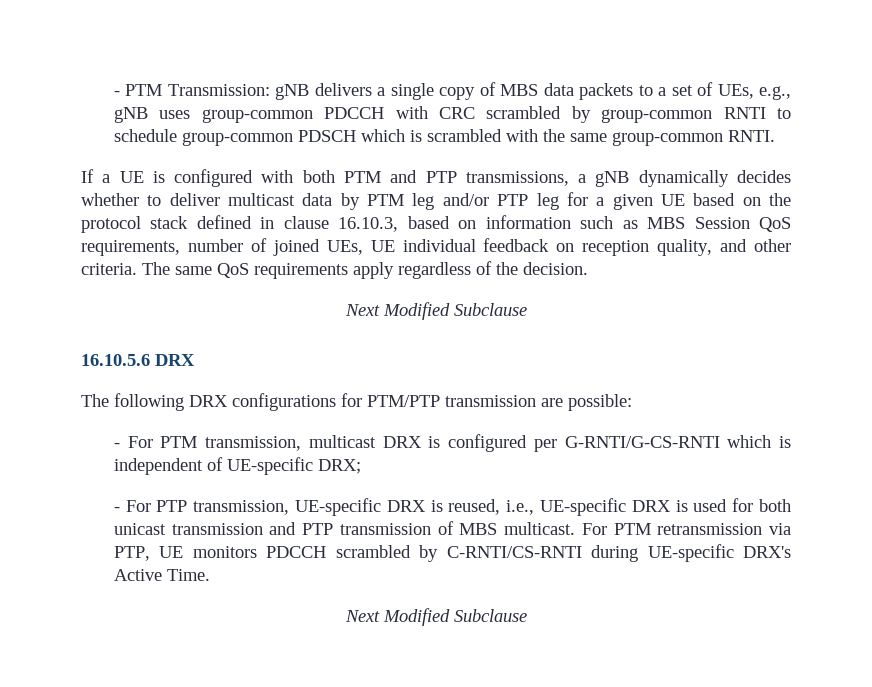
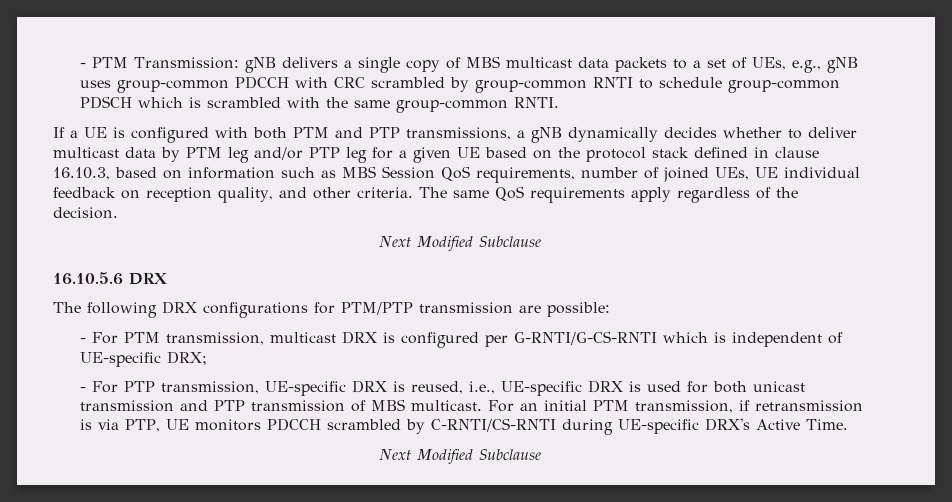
- - PTM Transmission: gNB delivers a single copy of MBS data packets to a set of UEs, e.g., gNB uses group-common PDCCH with CRC scrambled by group-common RNTI to schedule group-common PDSCH which is scrambled with the same group-common RNTI.
+ - PTM Transmission: gNB delivers a single copy of MBS multicast data packets to a set of UEs, e.g., gNB uses group-common PDCCH with CRC scrambled by group-common RNTI to schedule group-common PDSCH which is scrambled with the same group-common RNTI.
- For PTM retransmission via PTP, UE monitors PDCCH scrambled by C-RNTI/CS-RNTI during UE-specific DRX's Active Time.
+ For an initial PTM transmission, if retransmission is via PTP, UE monitors PDCCH scrambled by C-RNTI/CS-RNTI during UE-specific DRX's Active Time.

